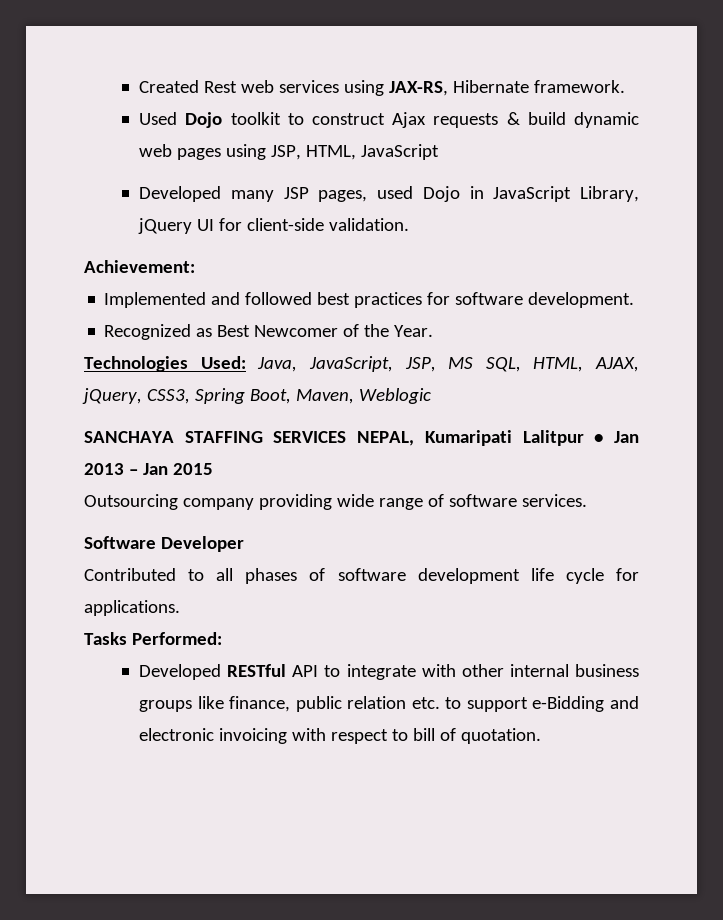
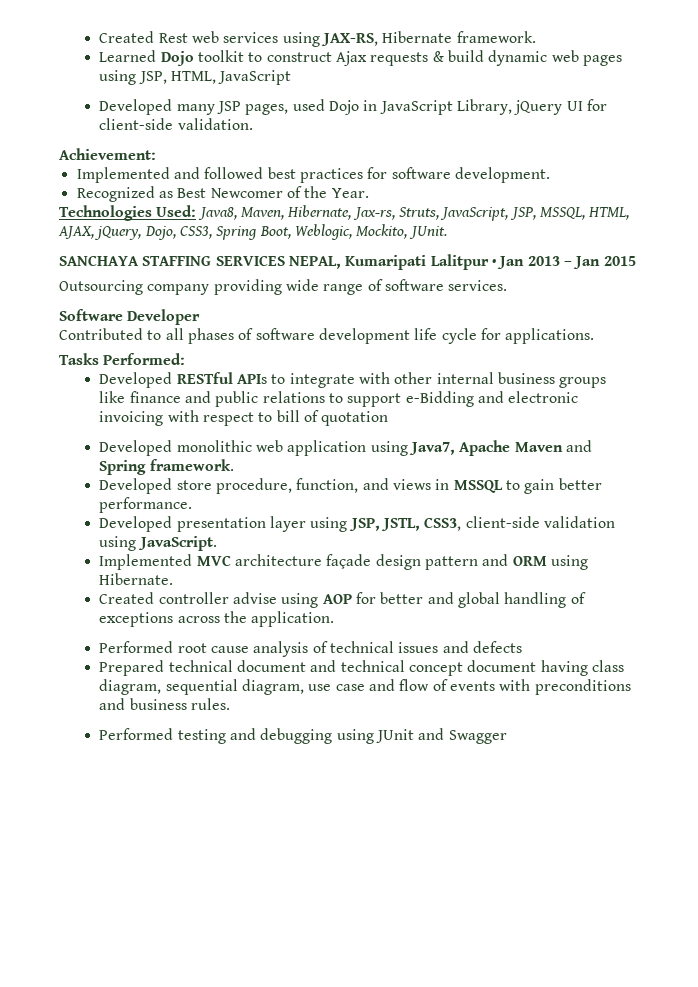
- Used Dojo toolkit to construct Ajax requests & build dynamic web pages using JSP, HTML, JavaScript
+ Learned Dojo toolkit to construct Ajax requests & build dynamic web pages using JSP, HTML, JavaScript
- Technologies Used: Java, JavaScript, JSP, MS SQL, HTML, AJAX, jQuery, CSS3, Spring Boot, Maven, Weblogic
+ Technologies Used: Java8, Maven, Hibernate, Jax-rs, Struts, JavaScript, JSP, MSSQL, HTML, AJAX, jQuery, Dojo, CSS3, Spring Boot, Weblogic, Mockito, JUnit.
- Developed RESTful API to integrate with other internal business groups like finance, public relation etc. to support e-Bidding and electronic invoicing with respect to bill of quotation.
+ Developed RESTful APIs to integrate with other internal business groups like finance and public relations to support e-Bidding and electronic invoicing with respect to bill of quotation
+ Developed monolithic web application using Java7, Apache Maven and Spring framework.
+ Developed store procedure, function, and views in MSSQL to gain better performance.
+ Developed presentation layer using JSP, JSTL, CSS3, client-side validation using JavaScript.
+ Implemented MVC architecture façade design pattern and ORM using Hibernate.
+ Created controller advise using AOP for better and global handling of exceptions across the application.
+ Performed root cause analysis of technical issues and defects
+ Prepared technical document and technical concept document having class diagram, sequential diagram, use case and flow of events with preconditions and business rules.
+ Performed testing and debugging using JUnit and Swagger

